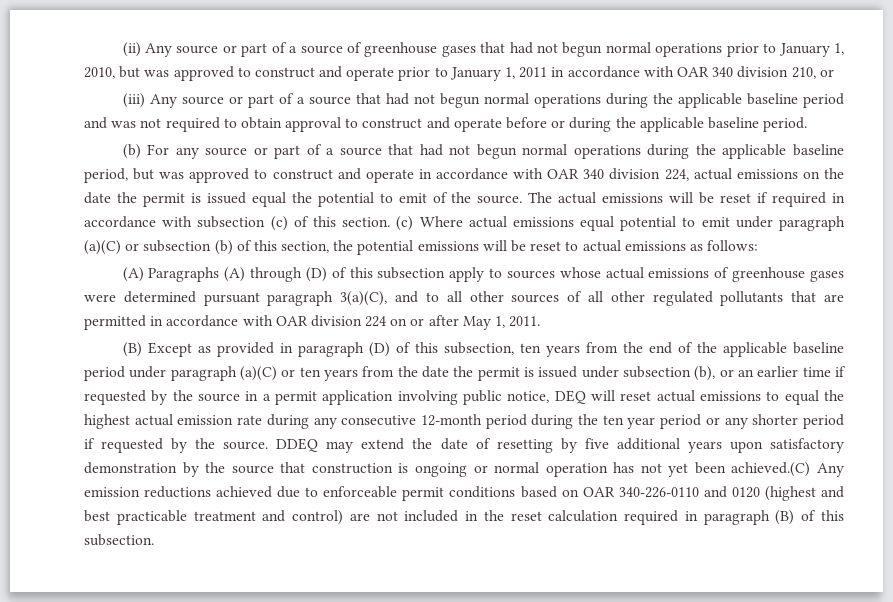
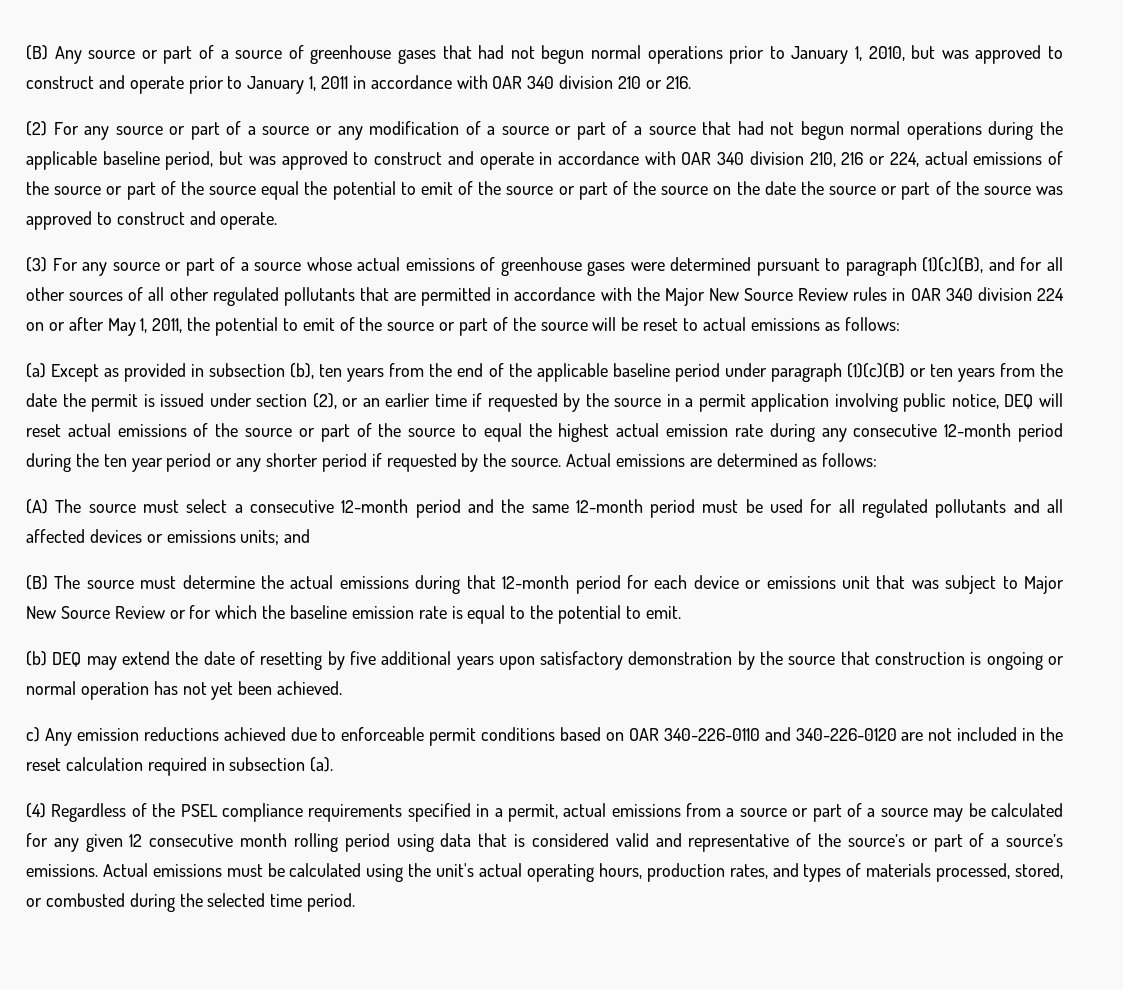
- (ii) Any source or part of a source of greenhouse gases that had not begun normal operations prior to January 1, 2010, but was approved to construct and operate prior to January 1, 2011 in accordance with OAR 340 division 210, or
- (iii) Any source or part of a source that had not begun normal operations during the applicable baseline period and was not required to obtain approval to construct and operate before or during the applicable baseline period.
- (b) For any source or part of a source that had not begun normal operations during the applicable baseline period, but was approved to construct and operate in accordance with OAR 340 division 224, actual emissions on the date the permit is issued equal the potential to emit of the source. The actual emissions will be reset if required in accordance with subsection (c) of this section. (c) Where actual emissions equal potential to emit under paragraph (a)(C) or subsection (b) of this section, the potential emissions will be reset to actual emissions as follows:
- (A) Paragraphs (A) through (D) of this subsection apply to sources whose actual emissions of greenhouse gases were determined pursuant paragraph 3(a)(C), and to all other sources of all other regulated pollutants that are permitted in accordance with OAR division 224 on or after May 1, 2011.
- (B) Except as provided in paragraph (D) of this subsection, ten years from the end of the applicable baseline period under paragraph (a)(C) or ten years from the date the permit is issued under subsection (b), or an earlier time if requested by the source in a permit application involving public notice, DEQ will reset actual emissions to equal the highest actual emission rate during any consecutive 12-month period during the ten year period or any shorter period if requested by the source.
+ (B) Any source or part of a source of greenhouse gases that had not begun normal operations prior to January 1, 2010, but was approved to construct and operate prior to January 1, 2011 in accordance with OAR 340 division 210 or 216.
+ (2) For any source or part of a source or any modification of a source or part of a source that had not begun normal operations during the applicable baseline period, but was approved to construct and operate in accordance with OAR 340 division 210, 216 or 224, actual emissions of the source or part of the source equal the potential to emit of the source or part of the source on the date the source or part of the source was approved to construct and operate.
+ (3) For any source or part of a source whose actual emissions of greenhouse gases were determined pursuant to paragraph (1)(c)(B), and for all other sources of all other regulated pollutants that are permitted in accordance with the Major New Source Review rules in OAR 340 division 224 on or after May 1, 2011, the potential to emit of the source or part of the source will be reset to actual emissions as follows:
+ (a) Except as provided in subsection (b), ten years from the end of the applicable baseline period under paragraph (1)(c)(B) or ten years from the date the permit is issued under section (2), or an earlier time if requested by the source in a permit application involving public notice, DEQ will reset actual emissions of the source or part of the source to equal the highest actual emission rate during any consecutive 12-month period during the ten year period or any shorter period if requested by the source.
- DDEQ may extend the date of resetting by five additional years upon satisfactory demonstration by the source that construction is ongoing or normal operation has not yet been achieved.(C) Any emission reductions achieved due to enforceable permit conditions based on OAR 340-226-0110 and 0120 (highest and best practicable treatment and control) are not included in the reset calculation required in paragraph (B) of this subsection.
+ Actual emissions are determined as follows:
+ (A) The source must select a consecutive 12-month period and the same 12-month period must be used for all regulated pollutants and all affected devices or emissions units; and
+ (B) The source must determine the actual emissions during that 12-month period for each device or emissions unit that was subject to Major New Source Review or for which the baseline emission rate is equal to the potential to emit.
+ (b) DEQ may extend the date of resetting by five additional years upon satisfactory demonstration by the source that construction is ongoing or normal operation has not yet been achieved.
+ c) Any emission reductions achieved due to enforceable permit conditions based on OAR 340-226-0110 and 340-226-0120 are not included in the reset calculation required in subsection (a).
+ (4) Regardless of the PSEL compliance requirements specified in a permit, actual emissions from a source or part of a source may be calculated for any given 12 consecutive month rolling period using data that is considered valid and representative of the source’s or part of a source’s emissions. Actual emissions must be calculated using the unit's actual operating hours, production rates, and types of materials processed, stored, or combusted during the selected time period.

